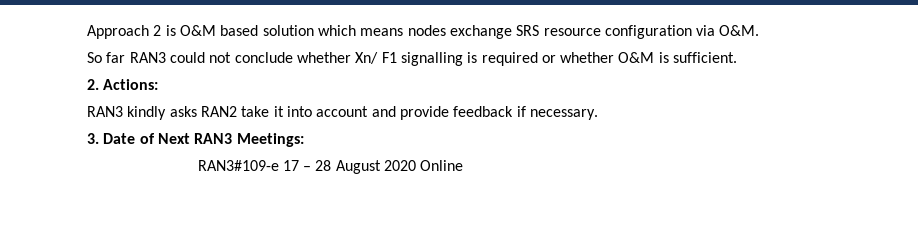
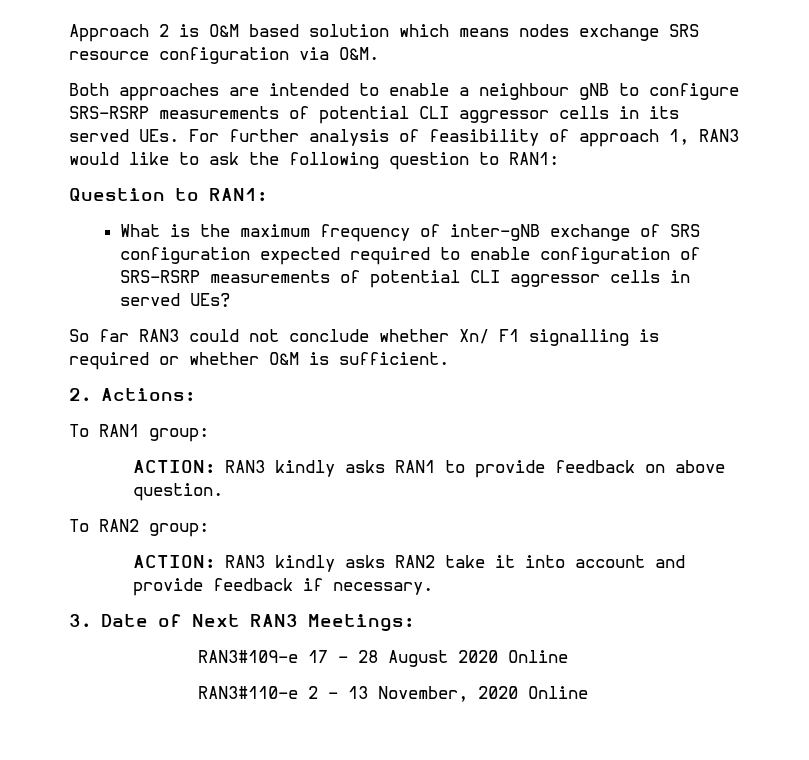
+ Both approaches are intended to enable a neighbour gNB to configure SRS-RSRP measurements of potential CLI aggressor cells in its served UEs. For further analysis of feasibility of approach 1, RAN3 would like to ask the following question to RAN1:
+ Question to RAN1:
+ What is the maximum frequency of inter-gNB exchange of SRS configuration expected required to enable configuration of SRS-RSRP measurements of potential CLI aggressor cells in served UEs?
- RAN3 kindly asks RAN2 take it into account and provide feedback if necessary.
+ To RAN1 group:
+ ACTION: RAN3 kindly asks RAN1 to provide feedback on above question.
+ To RAN2 group:
+ ACTION: RAN3 kindly asks RAN2 take it into account and provide feedback if necessary.
+ RAN3#110-e 2 – 13 November, 2020 Online

